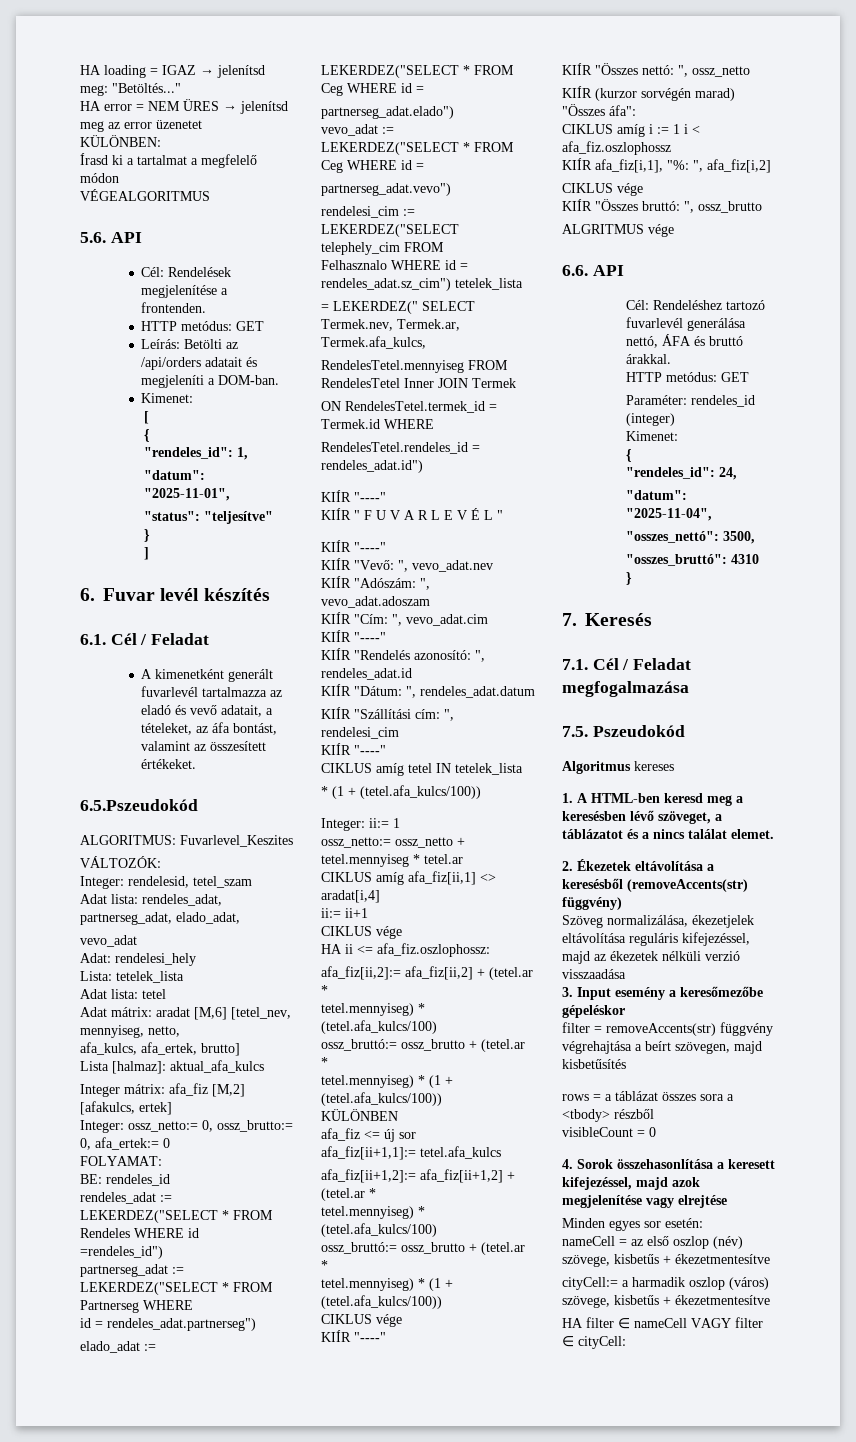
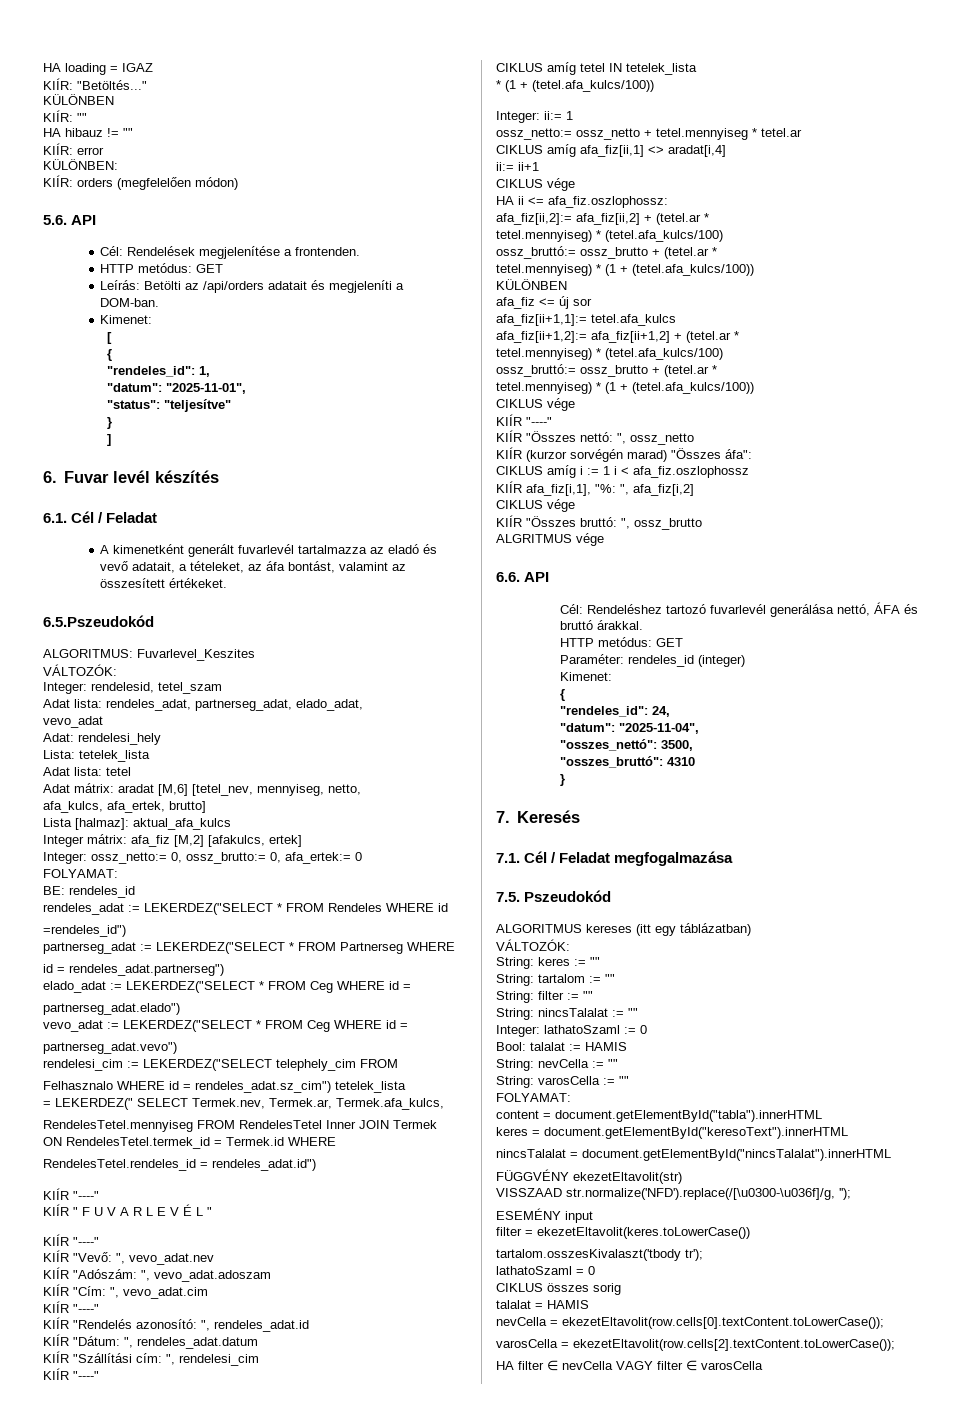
- HA loading = IGAZ → jelenítsd meg: "Betöltés..."
- HA error = NEM ÜRES → jelenítsd meg az error üzenetet
+ HA loading = IGAZ
+ KIÍR: "Betöltés..."
+ KÜLÖNBEN
+ KIÍR: ""
+ HA hibauz != ""
+ KIÍR: error
  KÜLÖNBEN:
- Írasd ki a tartalmat a megfelelő módon
- VÉGEALGORITMUS
+ KIÍR: orders (megfelelően módon)
- Algoritmus kereses
- 1. A HTML-ben keresd meg a keresésben lévő szöveget, a táblázatot és a nincs találat elemet.
- 2. Ékezetek eltávolítása a keresésből (removeAccents(str) függvény)
- Szöveg normalizálása, ékezetjelek eltávolítása reguláris kifejezéssel, majd az ékezetek nélküli verzió visszaadása
- 3. Input esemény a keresőmezőbe gépeléskor
- filter = removeAccents(str) függvény végrehajtása a beírt szövegen, majd kisbetűsítés
- rows = a táblázat összes sora a <tbody> részből
- visibleCount = 0
- 4. Sorok összehasonlítása a keresett kifejezéssel, majd azok megjelenítése vagy elrejtése
- Minden egyes sor esetén:
- nameCell = az első oszlop (név) szövege, kisbetűs + ékezetmentesítve
- cityCell:= a harmadik oszlop (város) szövege, kisbetűs + ékezetmentesítve
+ ALGORITMUS kereses (itt egy táblázatban)
+ VÁLTOZÓK:
+ String: keres := ""
+ String: tartalom := ""
+ String: filter := ""
+ String: nincsTalalat := ""
+ Integer: lathatoSzaml := 0
+ Bool: talalat := HAMIS
+ String: nevCella := ""
+ String: varosCella := ""
+ FOLYAMAT:
+ content = document.getElementById("tabla").innerHTML
+ keres = document.getElementById("keresoText").innerHTML
+ nincsTalalat = document.getElementById("nincsTalalat").innerHTML
+ FÜGGVÉNY ekezetEltavolit(str)
+ VISSZAAD str.normalize('NFD').replace(/[\u0300-\u036f]/g, '');
+ ESEMÉNY input
+ filter = ekezetEltavolit(keres.toLowerCase())
+ tartalom.osszesKivalaszt('tbody tr');
+ lathatoSzaml = 0
+ CIKLUS összes sorig
+ talalat = HAMIS
+ nevCella = ekezetEltavolit(row.cells[0].textContent.toLowerCase());
+ varosCella = ekezetEltavolit(row.cells[2].textContent.toLowerCase());
- HA filter ∈ nameCell VAGY filter ∈ cityCell:
+ HA filter ∈ nevCella VAGY filter ∈ varosCella

